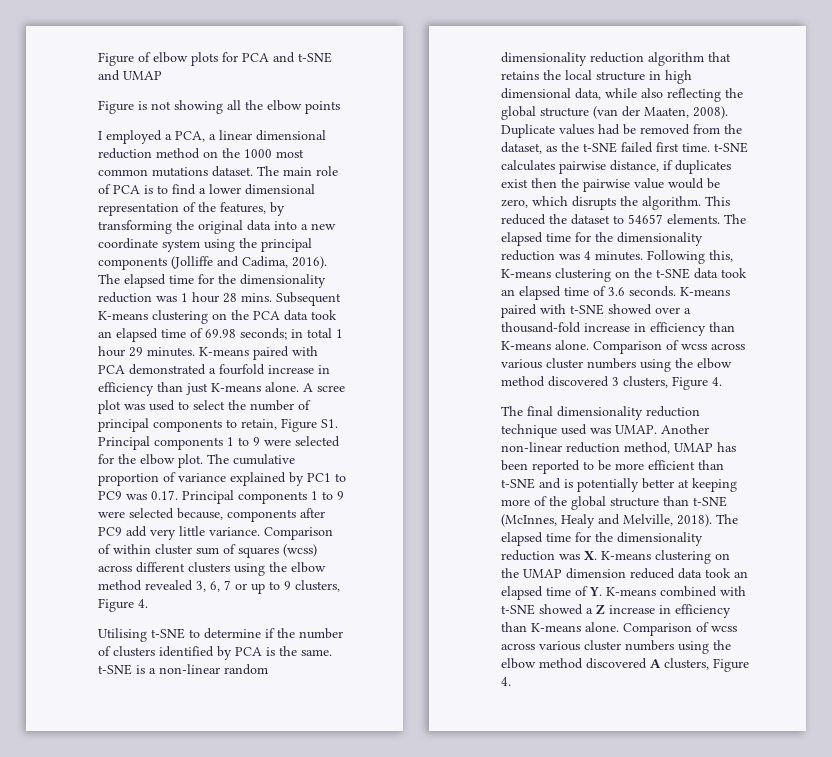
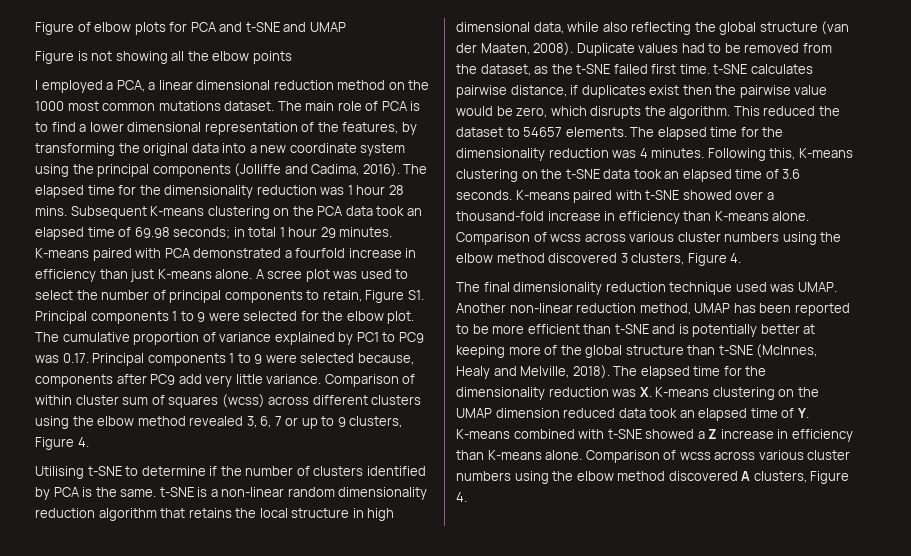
- Duplicate values had be removed from the dataset, as the t-SNE failed first time. t-SNE calculates pairwise distance, if duplicates exist then the pairwise value would be zero, which disrupts the algorithm.
+ Duplicate values had to be removed from the dataset, as the t-SNE failed first time. t-SNE calculates pairwise distance, if duplicates exist then the pairwise value would be zero, which disrupts the algorithm.

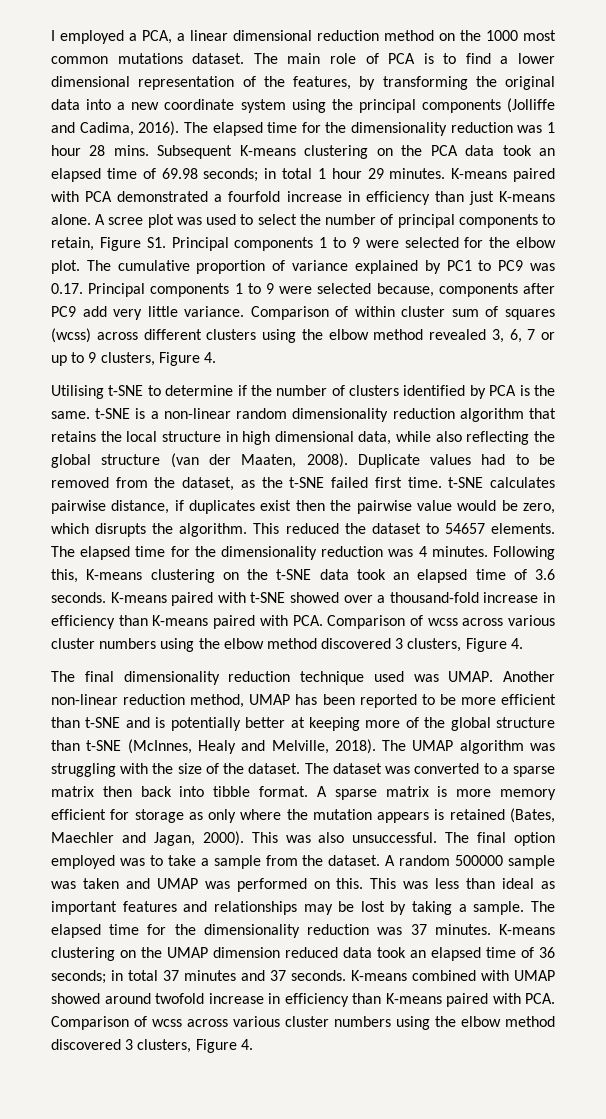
- Figure of elbow plots for PCA and t-SNE and UMAP
- Figure is not showing all the elbow points
- K-means paired with t-SNE showed over a thousand-fold increase in efficiency than K-means alone. Comparison of wcss across various cluster numbers using the elbow method discovered 3 clusters, Figure 4.
+ K-means paired with t-SNE showed over a thousand-fold increase in efficiency than K-means paired with PCA. Comparison of wcss across various cluster numbers using the elbow method discovered 3 clusters, Figure 4.
- The elapsed time for the dimensionality reduction was X. K-means clustering on the UMAP dimension reduced data took an elapsed time of Y. K-means combined with t-SNE showed a Z increase in efficiency than K-means alone. Comparison of wcss across various cluster numbers using the elbow method discovered A clusters, Figure 4.
+ The UMAP algorithm was struggling with the size of the dataset. The dataset was converted to a sparse matrix then back into tibble format. A sparse matrix is more memory efficient for storage as only where the mutation appears is retained (Bates, Maechler and Jagan, 2000). This was also unsuccessful. The final option employed was to take a sample from the dataset. A random 500000 sample was taken and UMAP was performed on this. This was less than ideal as important features and relationships may be lost by taking a sample. The elapsed time for the dimensionality reduction was 37 minutes. K-means clustering on the UMAP dimension reduced data took an elapsed time of 36 seconds; in total 37 minutes and 37 seconds. K-means combined with UMAP showed around twofold increase in efficiency than K-means paired with PCA. Comparison of wcss across various cluster numbers using the elbow method discovered 3 clusters, Figure 4.

